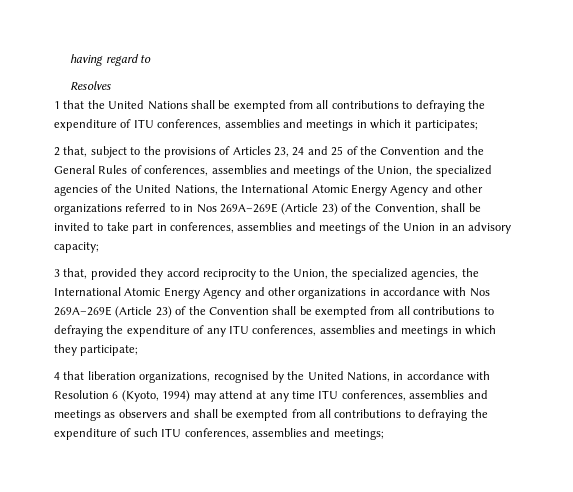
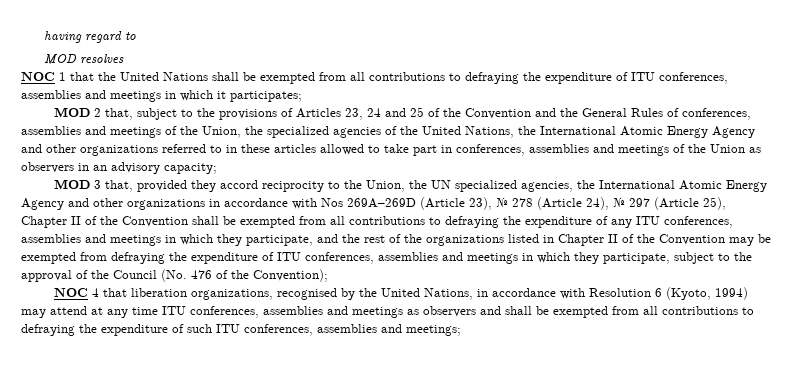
- Resolves
- 1 that the United Nations shall be exempted from all contributions to defraying the expenditure of ITU conferences, assemblies and meetings in which it participates;
+ MOD resolves
+ NOC 1 that the United Nations shall be exempted from all contributions to defraying the expenditure of ITU conferences, assemblies and meetings in which it participates;
- 2 that, subject to the provisions of Articles 23, 24 and 25 of the Convention and the General Rules of conferences, assemblies and meetings of the Union, the specialized agencies of the United Nations, the International Atomic Energy Agency and other organizations referred to in Nos 269A–269E (Article 23) of the Convention, shall be invited to take part in conferences, assemblies and meetings of the Union in an advisory capacity;
+ MOD 2 that, subject to the provisions of Articles 23, 24 and 25 of the Convention and the General Rules of conferences, assemblies and meetings of the Union, the specialized agencies of the United Nations, the International Atomic Energy Agency and other organizations referred to in these articles allowed to take part in conferences, assemblies and meetings of the Union as observers in an advisory capacity;
- 3 that, provided they accord reciprocity to the Union, the specialized agencies, the International Atomic Energy Agency and other organizations in accordance with Nos 269A–269E (Article 23) of the Convention shall be exempted from all contributions to defraying the expenditure of any ITU conferences, assemblies and meetings in which they participate;
- 4 that liberation organizations, recognised by the United Nations, in accordance with Resolution 6 (Kyoto, 1994) may attend at any time ITU conferences, assemblies and meetings as observers and shall be exempted from all contributions to defraying the expenditure of such ITU conferences, assemblies and meetings;
+ MOD 3 that, provided they accord reciprocity to the Union, the UN specialized agencies, the International Atomic Energy Agency and other organizations in accordance with Nos 269A–269D (Article 23), № 278 (Article 24), № 297 (Article 25), Chapter II of the Convention shall be exempted from all contributions to defraying the expenditure of any ITU conferences, assemblies and meetings in which they participate, and the rest of the organizations listed in Chapter II of the Convention may be exempted from defraying the expenditure of ITU conferences, assemblies and meetings in which they participate, subject to the approval of the Council (No. 476 of the Convention);
+ NOC 4 that liberation organizations, recognised by the United Nations, in accordance with Resolution 6 (Kyoto, 1994) may attend at any time ITU conferences, assemblies and meetings as observers and shall be exempted from all contributions to defraying the expenditure of such ITU conferences, assemblies and meetings;

